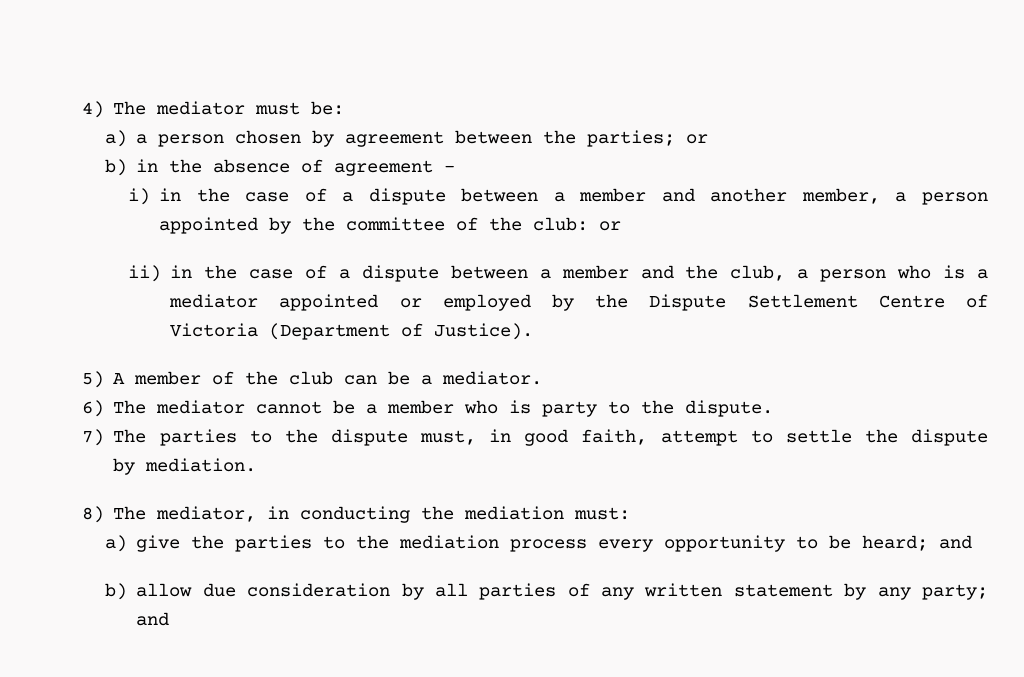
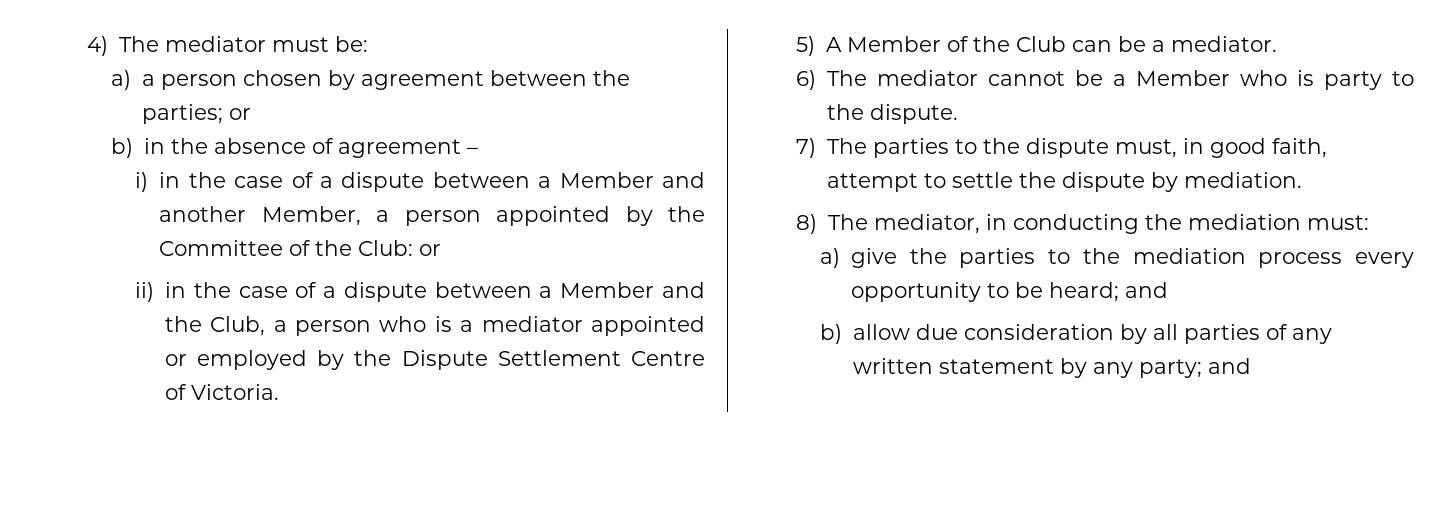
- i) in the case of a dispute between a member and another member, a person appointed by the committee of the club: or
+ i) in the case of a dispute between a Member and another Member, a person appointed by the Committee of the Club: or
- ii) in the case of a dispute between a member and the club, a person who is a mediator appointed or employed by the Dispute Settlement Centre of Victoria (Department of Justice).
+ ii) in the case of a dispute between a Member and the Club, a person who is a mediator appointed or employed by the Dispute Settlement Centre of Victoria.
- 5) A member of the club can be a mediator.
+ 5) A Member of the Club can be a mediator.
- 6) The mediator cannot be a member who is party to the dispute.
+ 6) The mediator cannot be a Member who is party to the dispute.

